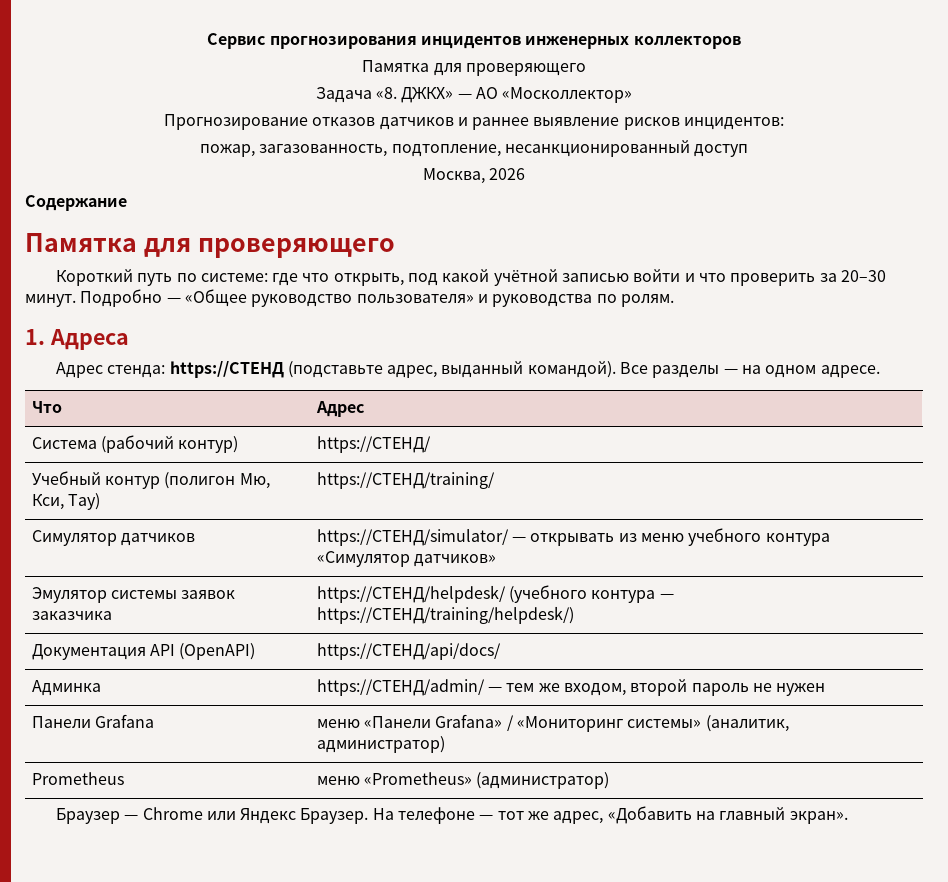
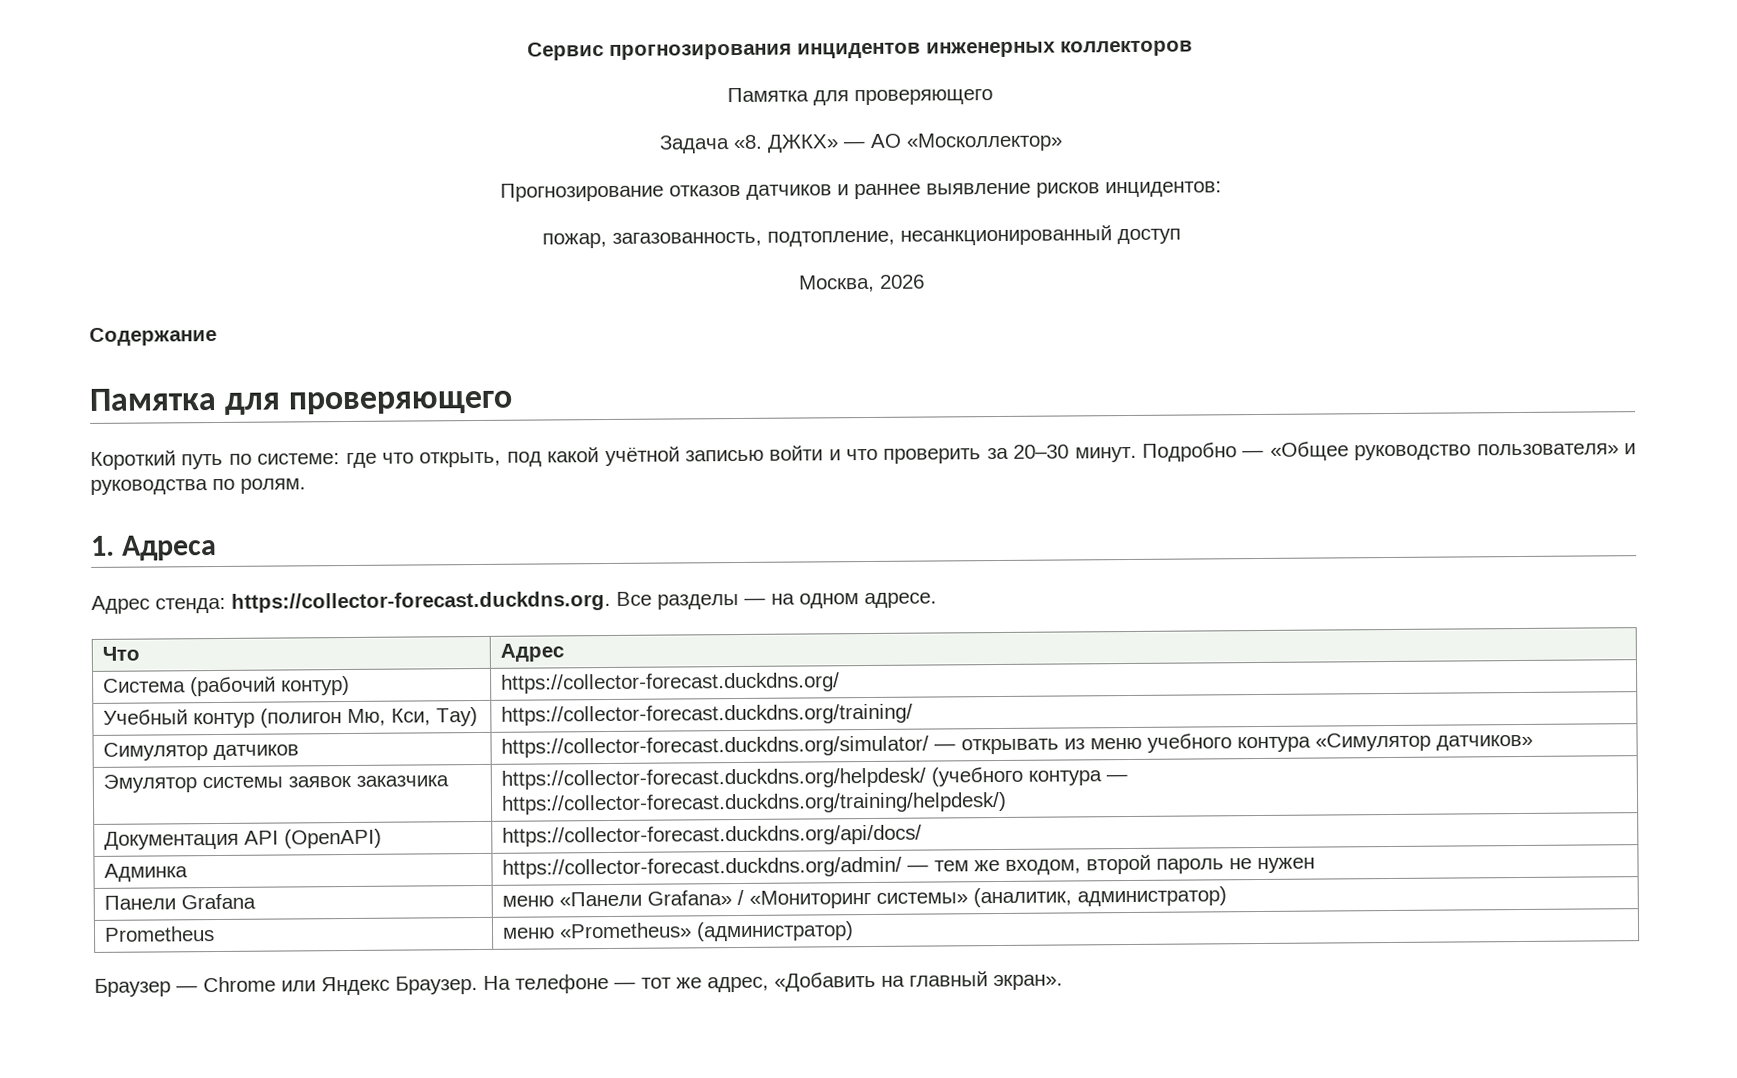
- Адрес стенда: https://СТЕНД (подставьте адрес, выданный командой). Все разделы — на одном адресе.
+ Адрес стенда: https://collector-forecast.duckdns.org. Все разделы — на одном адресе.
- Система (рабочий контур) | https://СТЕНД/
+ Система (рабочий контур) | https://collector-forecast.duckdns.org/
- Учебный контур (полигон Мю, Кси, Тау) | https://СТЕНД/training/
+ Учебный контур (полигон Мю, Кси, Тау) | https://collector-forecast.duckdns.org/training/
- Симулятор датчиков | https://СТЕНД/simulator/ — открывать из меню учебного контура «Симулятор датчиков»
+ Симулятор датчиков | https://collector-forecast.duckdns.org/simulator/ — открывать из меню учебного контура «Симулятор датчиков»
- Эмулятор системы заявок заказчика | https://СТЕНД/helpdesk/ (учебного контура — https://СТЕНД/training/helpdesk/)
+ Эмулятор системы заявок заказчика | https://collector-forecast.duckdns.org/helpdesk/ (учебного контура — https://collector-forecast.duckdns.org/training/helpdesk/)
- Документация API (OpenAPI) | https://СТЕНД/api/docs/
+ Документация API (OpenAPI) | https://collector-forecast.duckdns.org/api/docs/
- Админка | https://СТЕНД/admin/ — тем же входом, второй пароль не нужен
+ Админка | https://collector-forecast.duckdns.org/admin/ — тем же входом, второй пароль не нужен

